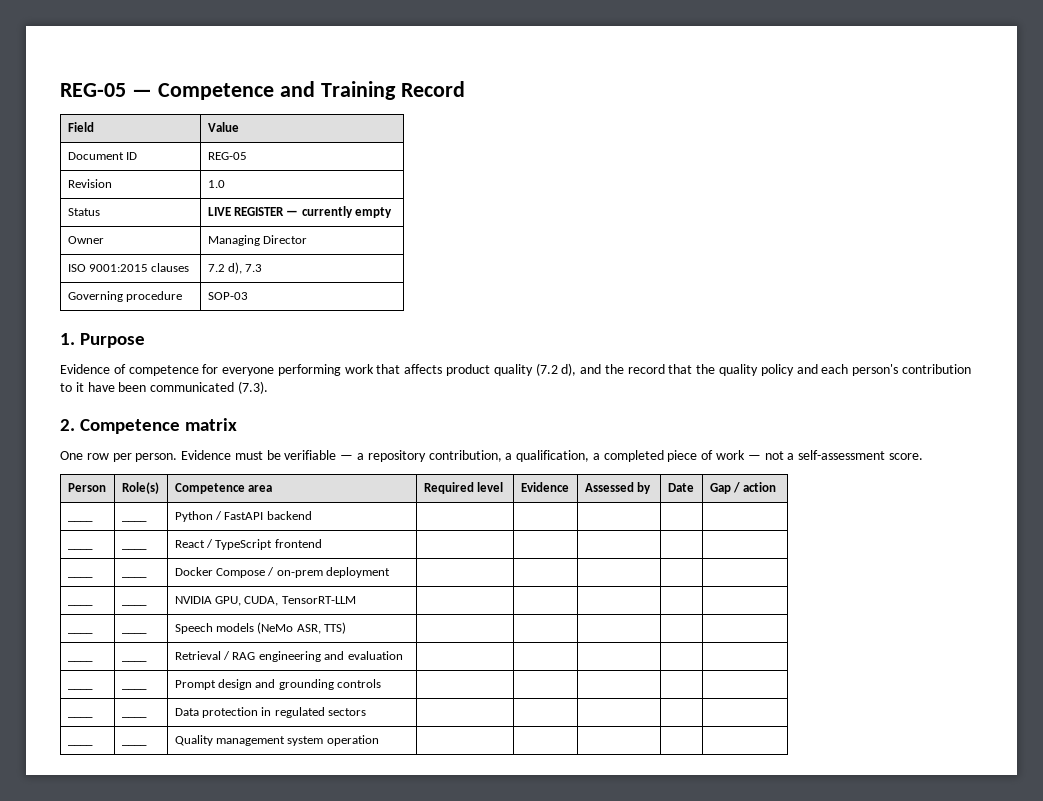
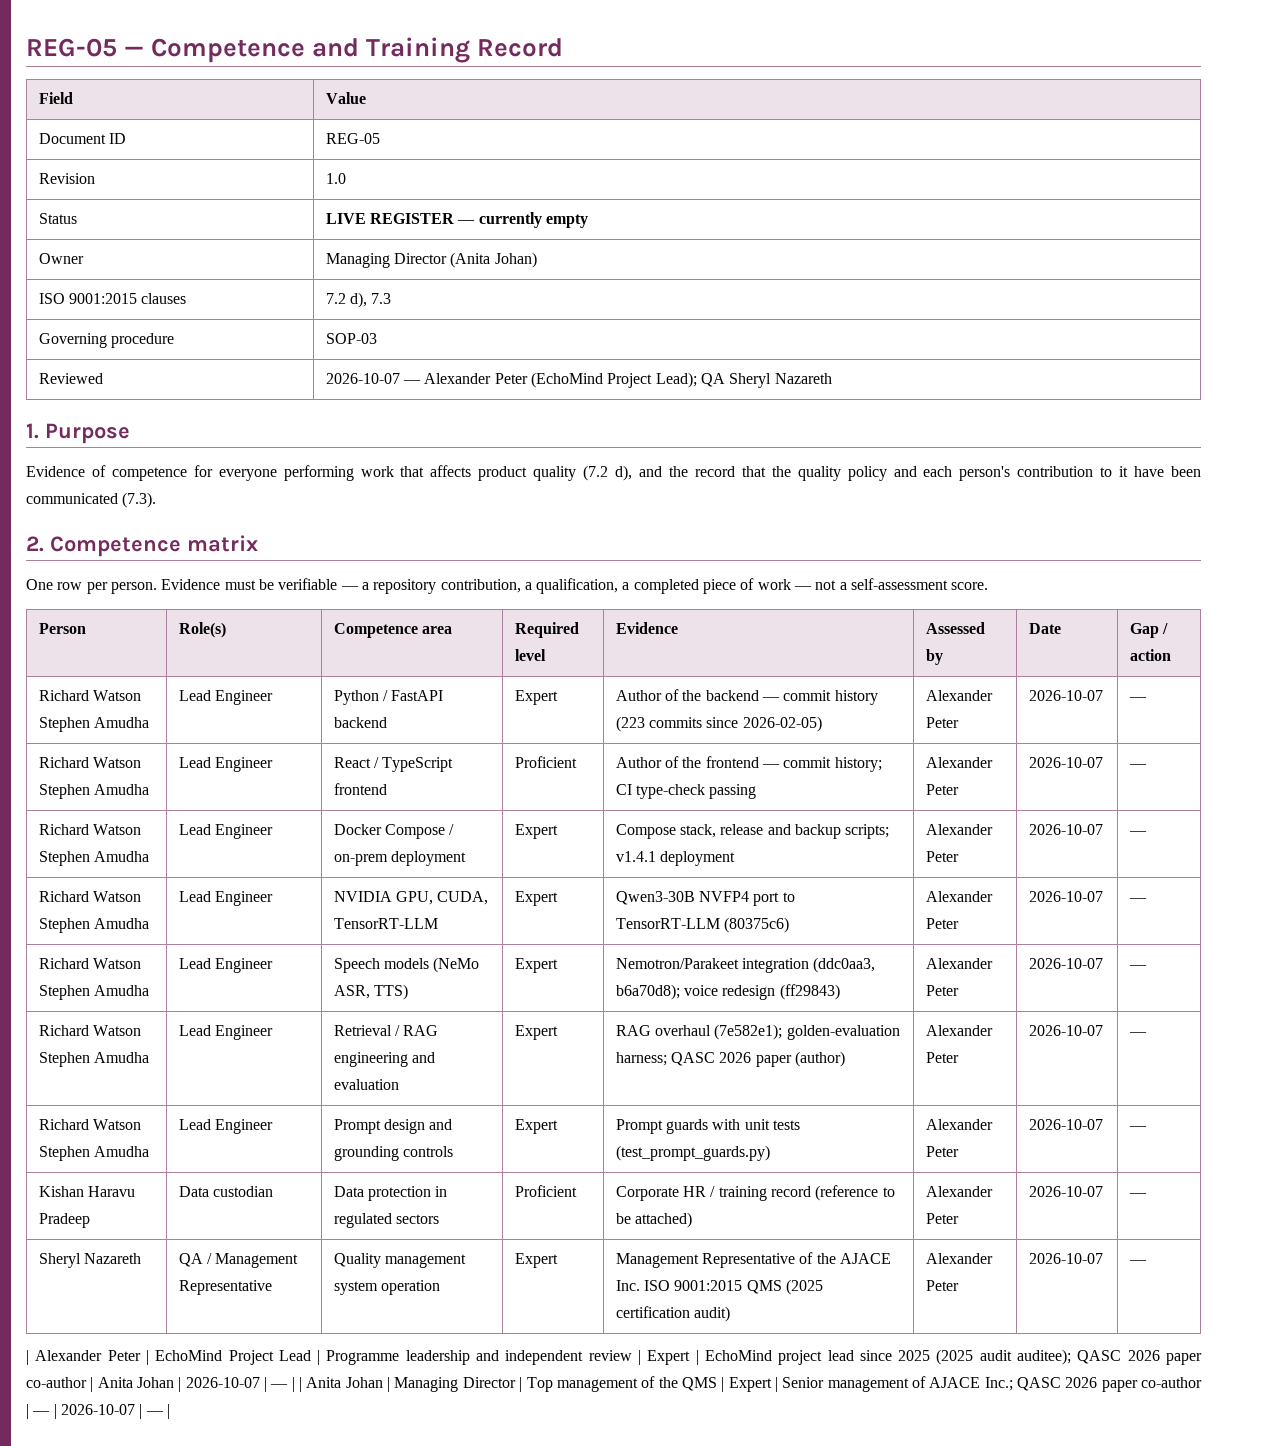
- Owner | Managing Director
+ Owner | Managing Director (Anita Johan)
+ Reviewed | 2026-10-07 — Alexander Peter (EchoMind Project Lead); QA Sheryl Nazareth
- ____ | ____ | Python / FastAPI backend | | | | |
- ____ | ____ | React / TypeScript frontend | | | | |
- ____ | ____ | Docker Compose / on-prem deployment | | | | |
- ____ | ____ | NVIDIA GPU, CUDA, TensorRT-LLM | | | | |
- ____ | ____ | Speech models (NeMo ASR, TTS) | | | | |
- ____ | ____ | Retrieval / RAG engineering and evaluation | | | | |
- ____ | ____ | Prompt design and grounding controls | | | | |
- ____ | ____ | Data protection in regulated sectors | | | | |
- ____ | ____ | Quality management system operation | | | | |
+ Richard Watson Stephen Amudha | Lead Engineer | Python / FastAPI backend | Expert | Author of the backend — commit history (223 commits since 2026-02-05) | Alexander Peter | 2026-10-07 | —
+ Richard Watson Stephen Amudha | Lead Engineer | React / TypeScript frontend | Proficient | Author of the frontend — commit history; CI type-check passing | Alexander Peter | 2026-10-07 | —
+ Richard Watson Stephen Amudha | Lead Engineer | Docker Compose / on-prem deployment | Expert | Compose stack, release and backup scripts; v1.4.1 deployment | Alexander Peter | 2026-10-07 | —
+ Richard Watson Stephen Amudha | Lead Engineer | NVIDIA GPU, CUDA, TensorRT-LLM | Expert | Qwen3-30B NVFP4 port to TensorRT-LLM (80375c6) | Alexander Peter | 2026-10-07 | —
+ Richard Watson Stephen Amudha | Lead Engineer | Speech models (NeMo ASR, TTS) | Expert | Nemotron/Parakeet integration (ddc0aa3, b6a70d8); voice redesign (ff29843) | Alexander Peter | 2026-10-07 | —
+ Richard Watson Stephen Amudha | Lead Engineer | Retrieval / RAG engineering and evaluation | Expert | RAG overhaul (7e582e1); golden-evaluation harness; QASC 2026 paper (author) | Alexander Peter | 2026-10-07 | —
+ Richard Watson Stephen Amudha | Lead Engineer | Prompt design and grounding controls | Expert | Prompt guards with unit tests (test_prompt_guards.py) | Alexander Peter | 2026-10-07 | —
+ Kishan Haravu Pradeep | Data custodian | Data protection in regulated sectors | Proficient | Corporate HR / training record (reference to be attached) | Alexander Peter | 2026-10-07 | —
+ Sheryl Nazareth | QA / Management Representative | Quality management system operation | Expert | Management Representative of the AJACE Inc. ISO 9001:2015 QMS (2025 certification audit) | Alexander Peter | 2026-10-07 | —
+ | Alexander Peter | EchoMind Project Lead | Programme leadership and independent review | Expert | EchoMind project lead since 2025 (2025 audit auditee); QASC 2026 paper co-author | Anita Johan | 2026-10-07 | — | | Anita Johan | Managing Director | Top management of the QMS | Expert | Senior management of AJACE Inc.; QASC 2026 paper co-author | — | 2026-10-07 | — |

